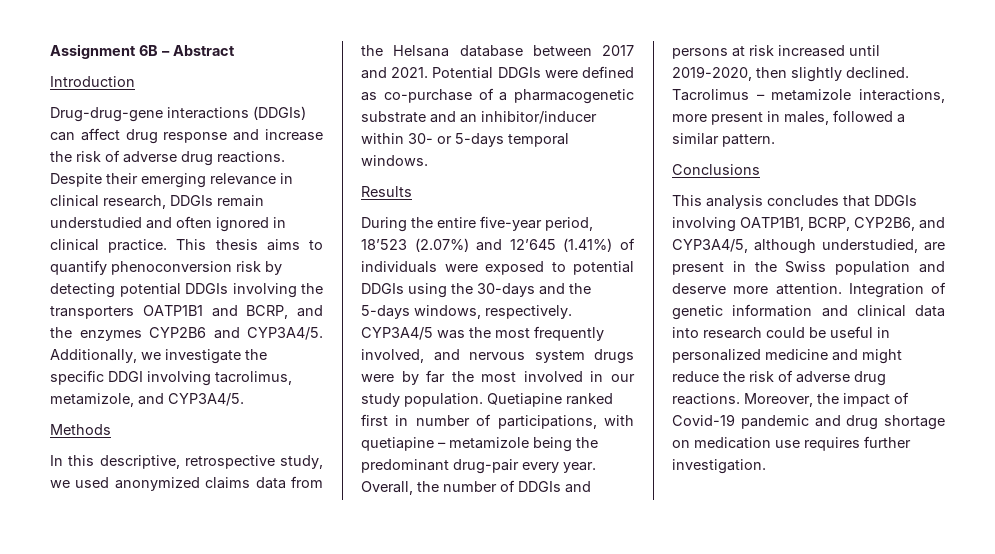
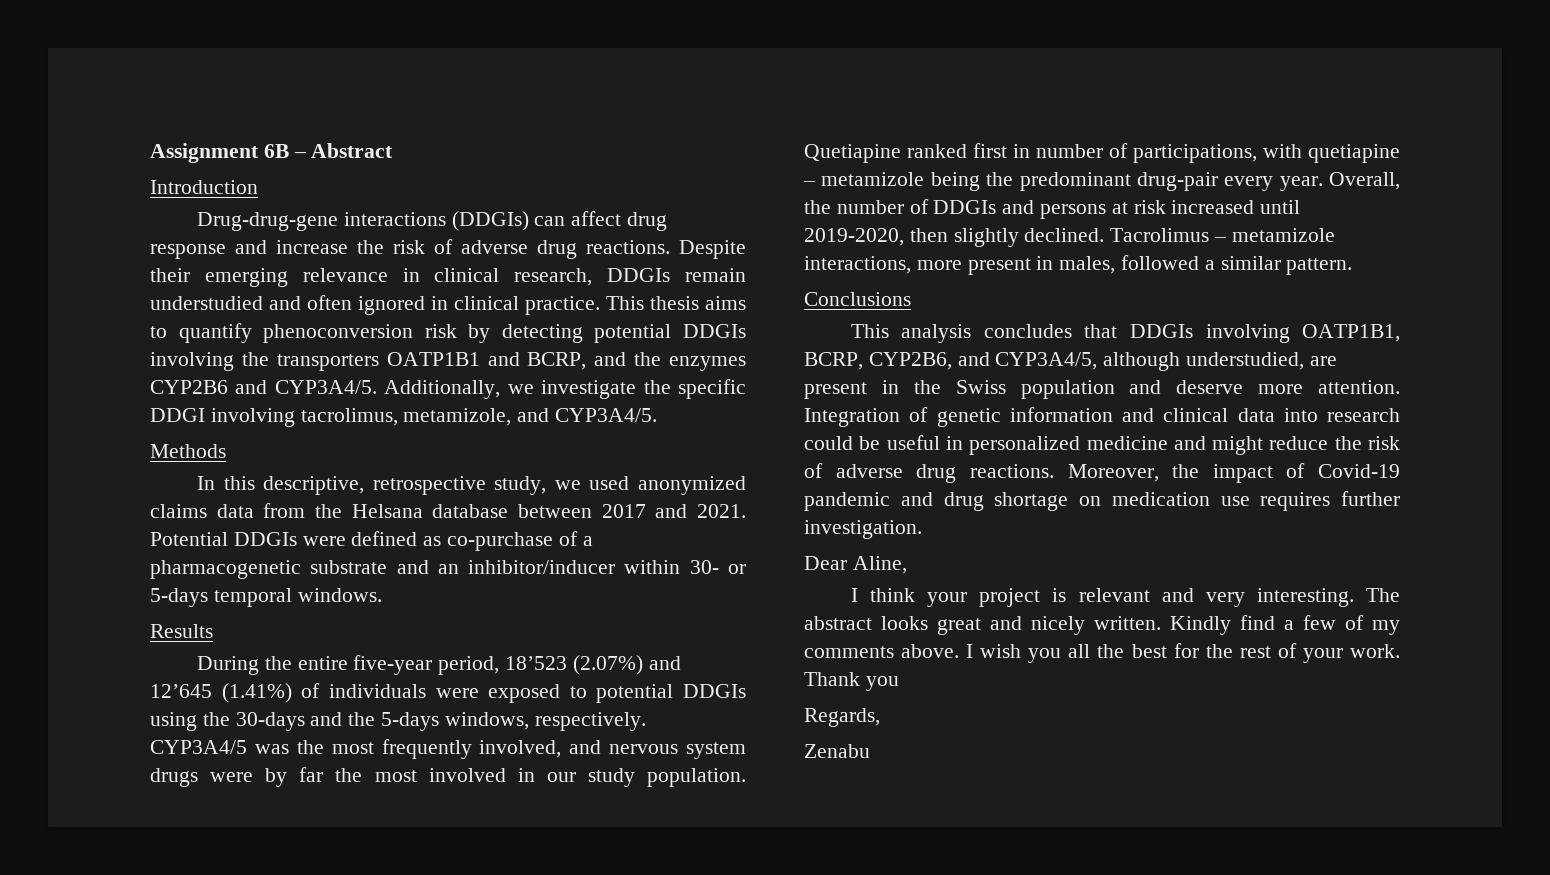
+ Dear Aline,
+ I think your project is relevant and very interesting. The abstract looks great and nicely written. Kindly find a few of my comments above. I wish you all the best for the rest of your work. Thank you
+ Regards,
+ Zenabu

